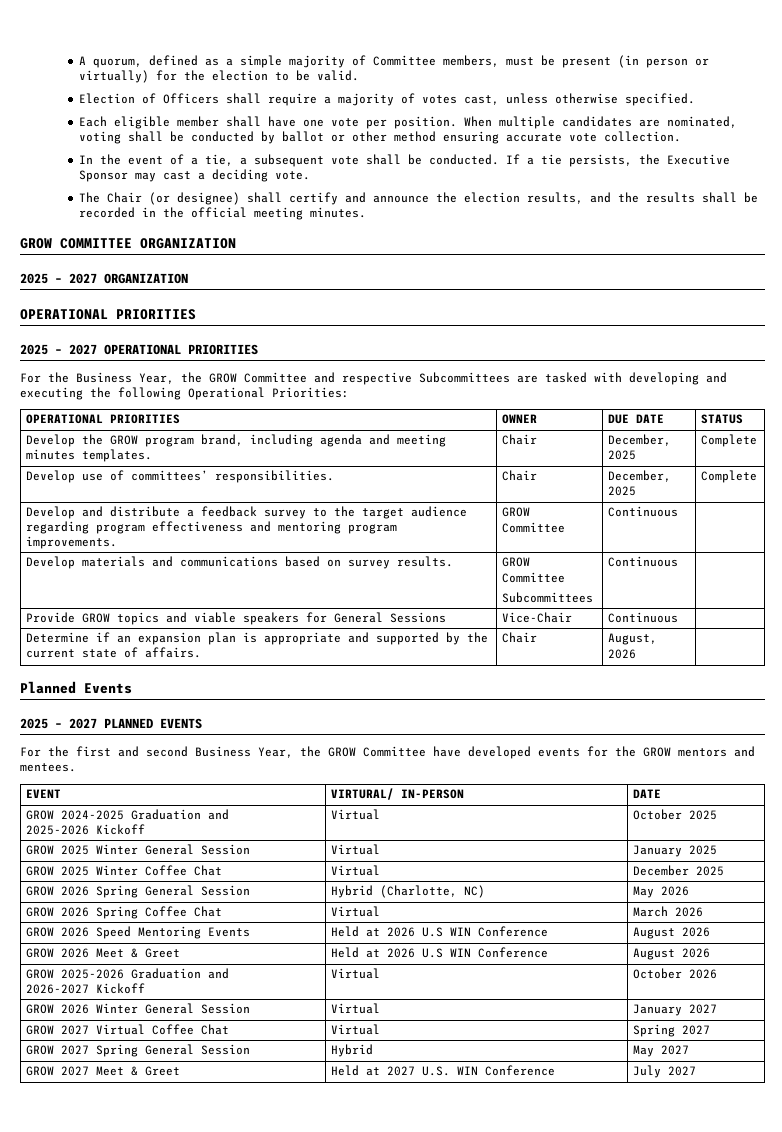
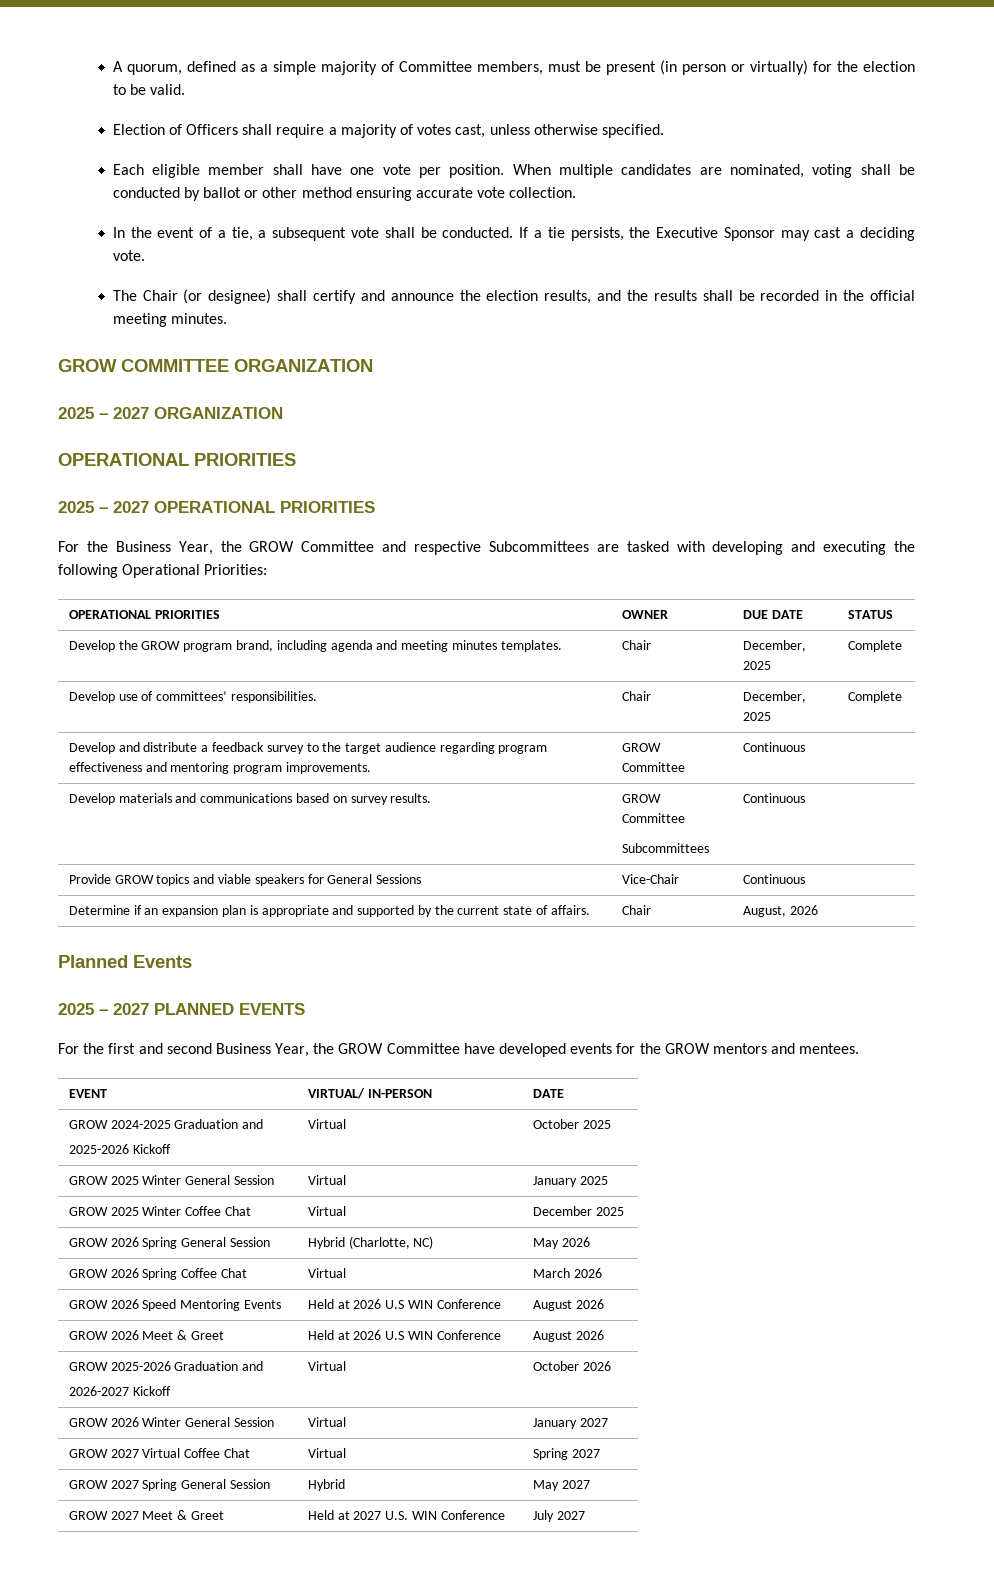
- EVENT | VIRTURAL/ IN-PERSON | DATE
+ EVENT | VIRTUAL/ IN-PERSON | DATE

